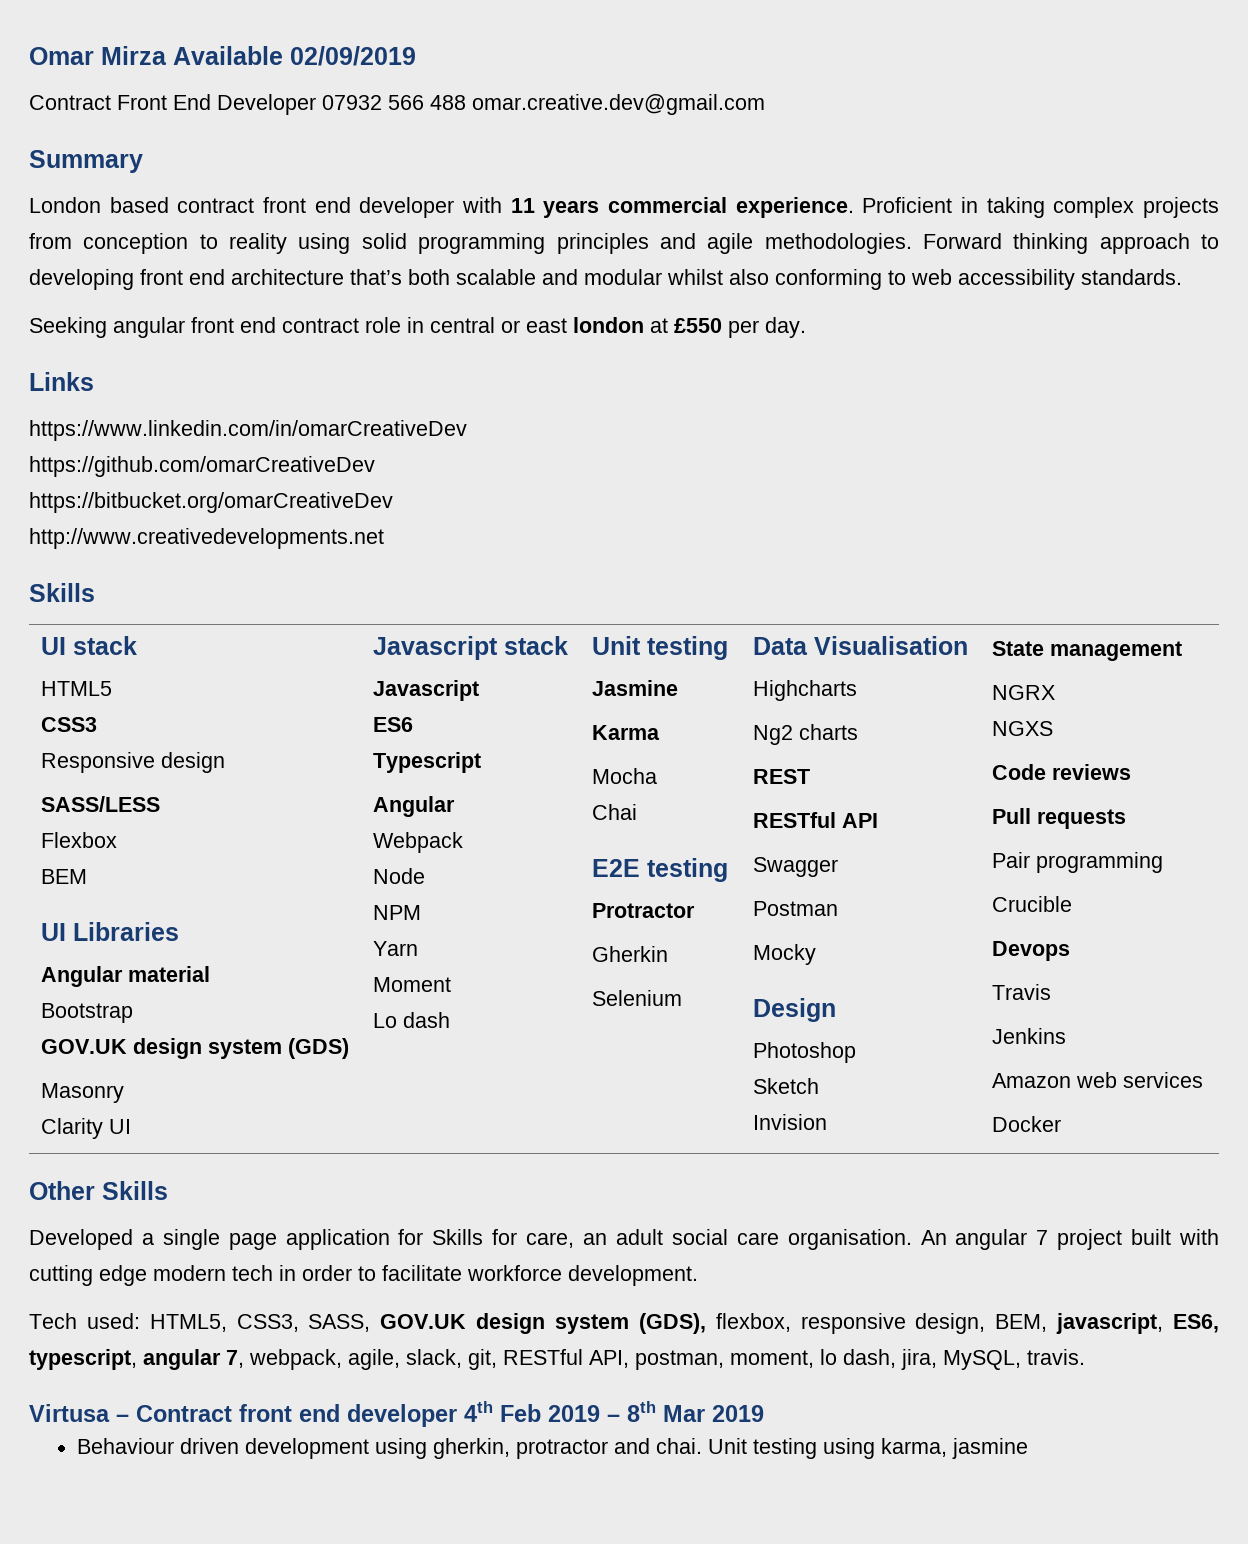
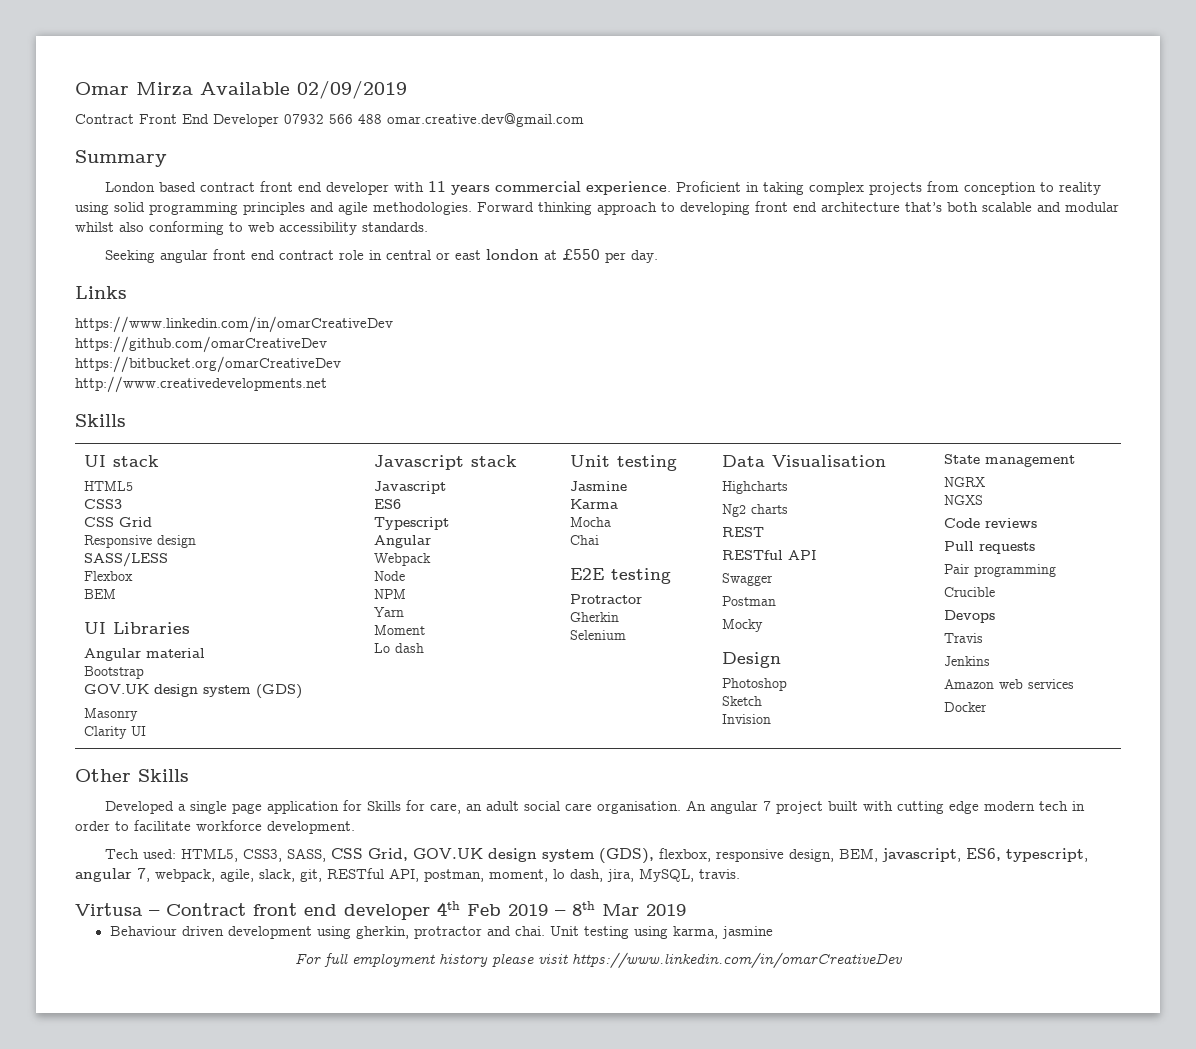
+ CSS Grid
- Tech used: HTML5, CSS3, SASS, GOV.UK design system (GDS), flexbox, responsive design, BEM, javascript, ES6, typescript, angular 7, webpack, agile, slack, git, RESTful API, postman, moment, lo dash, jira, MySQL, travis.
+ Tech used: HTML5, CSS3, SASS, CSS Grid, GOV.UK design system (GDS), flexbox, responsive design, BEM, javascript, ES6, typescript, angular 7, webpack, agile, slack, git, RESTful API, postman, moment, lo dash, jira, MySQL, travis.
+ For full employment history please visit https://www.linkedin.com/in/omarCreativeDev

